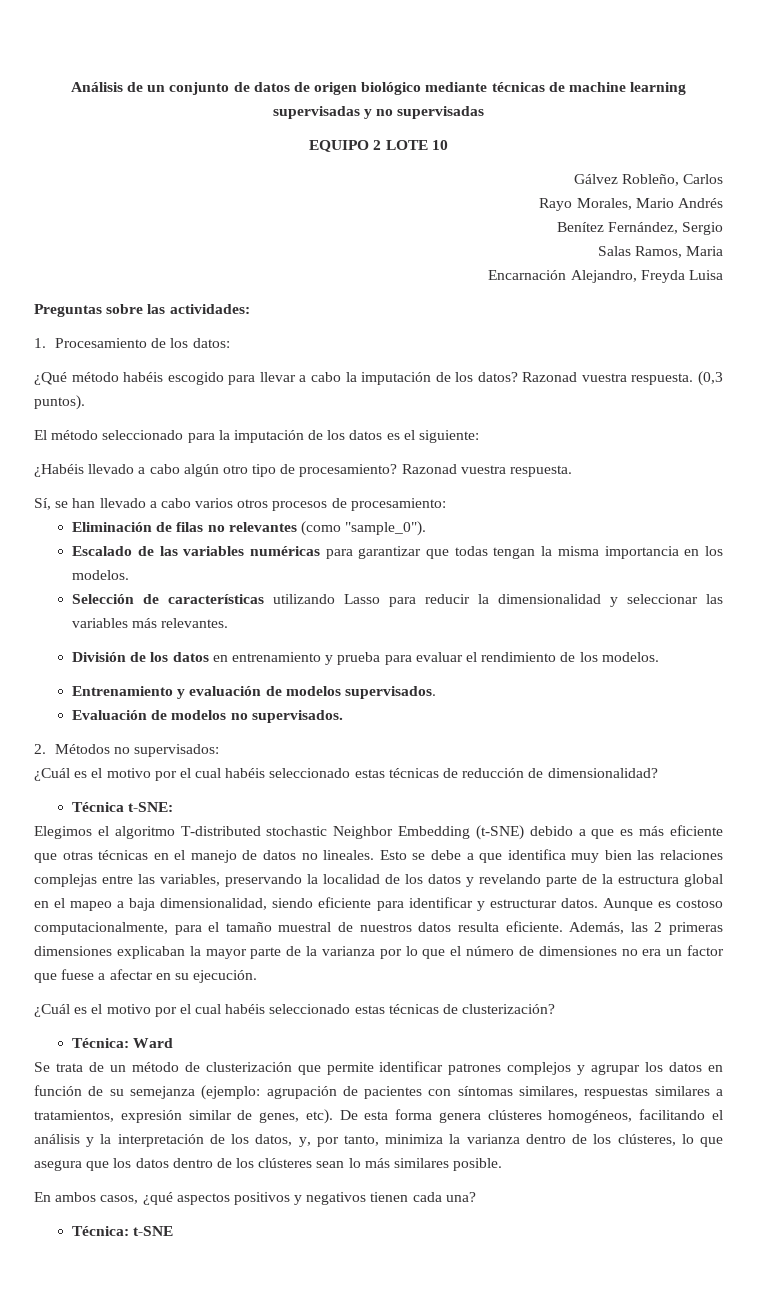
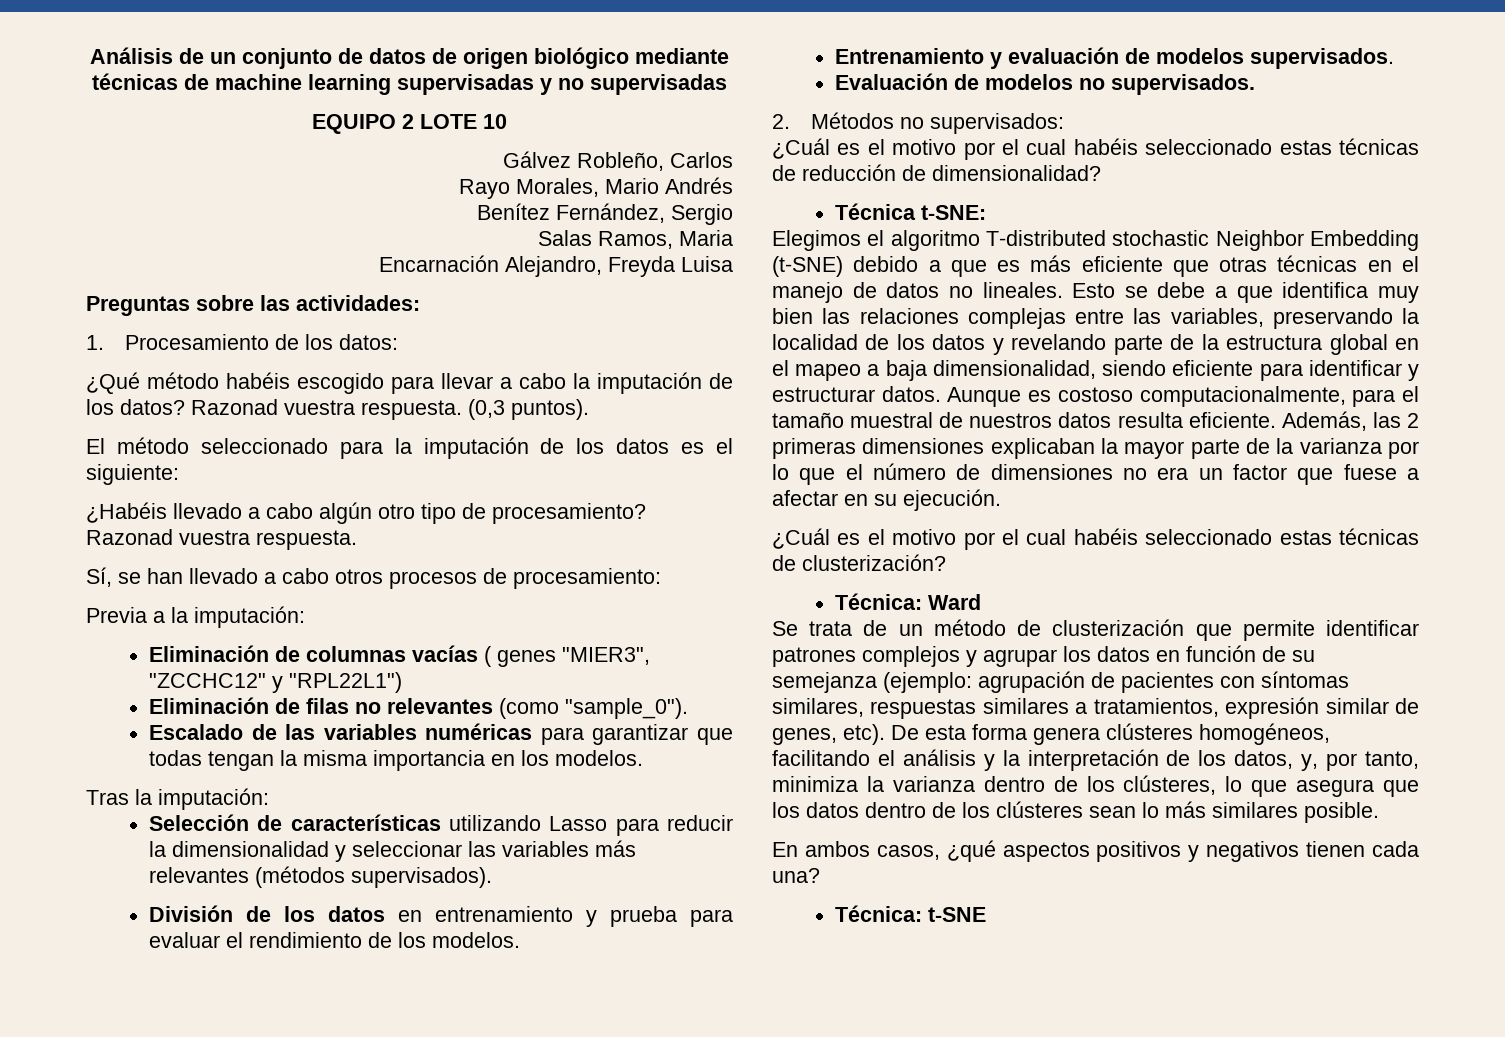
- Sí, se han llevado a cabo varios otros procesos de procesamiento:
+ Sí, se han llevado a cabo otros procesos de procesamiento:
+ Previa a la imputación:
+ Eliminación de columnas vacías ( genes "MIER3", "ZCCHC12" y "RPL22L1")
+ Tras la imputación:
- Selección de características utilizando Lasso para reducir la dimensionalidad y seleccionar las variables más relevantes.
+ Selección de características utilizando Lasso para reducir la dimensionalidad y seleccionar las variables más relevantes (métodos supervisados).

